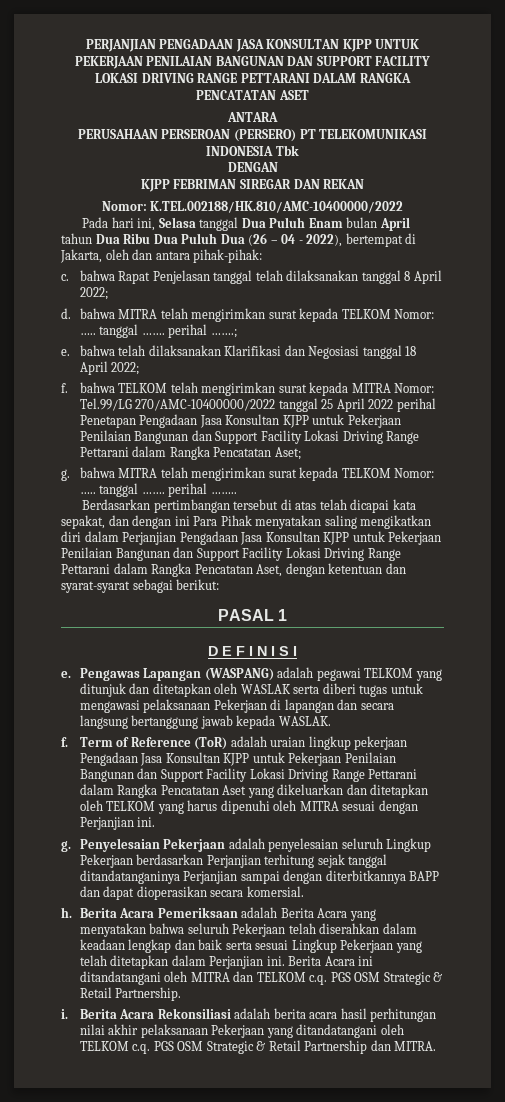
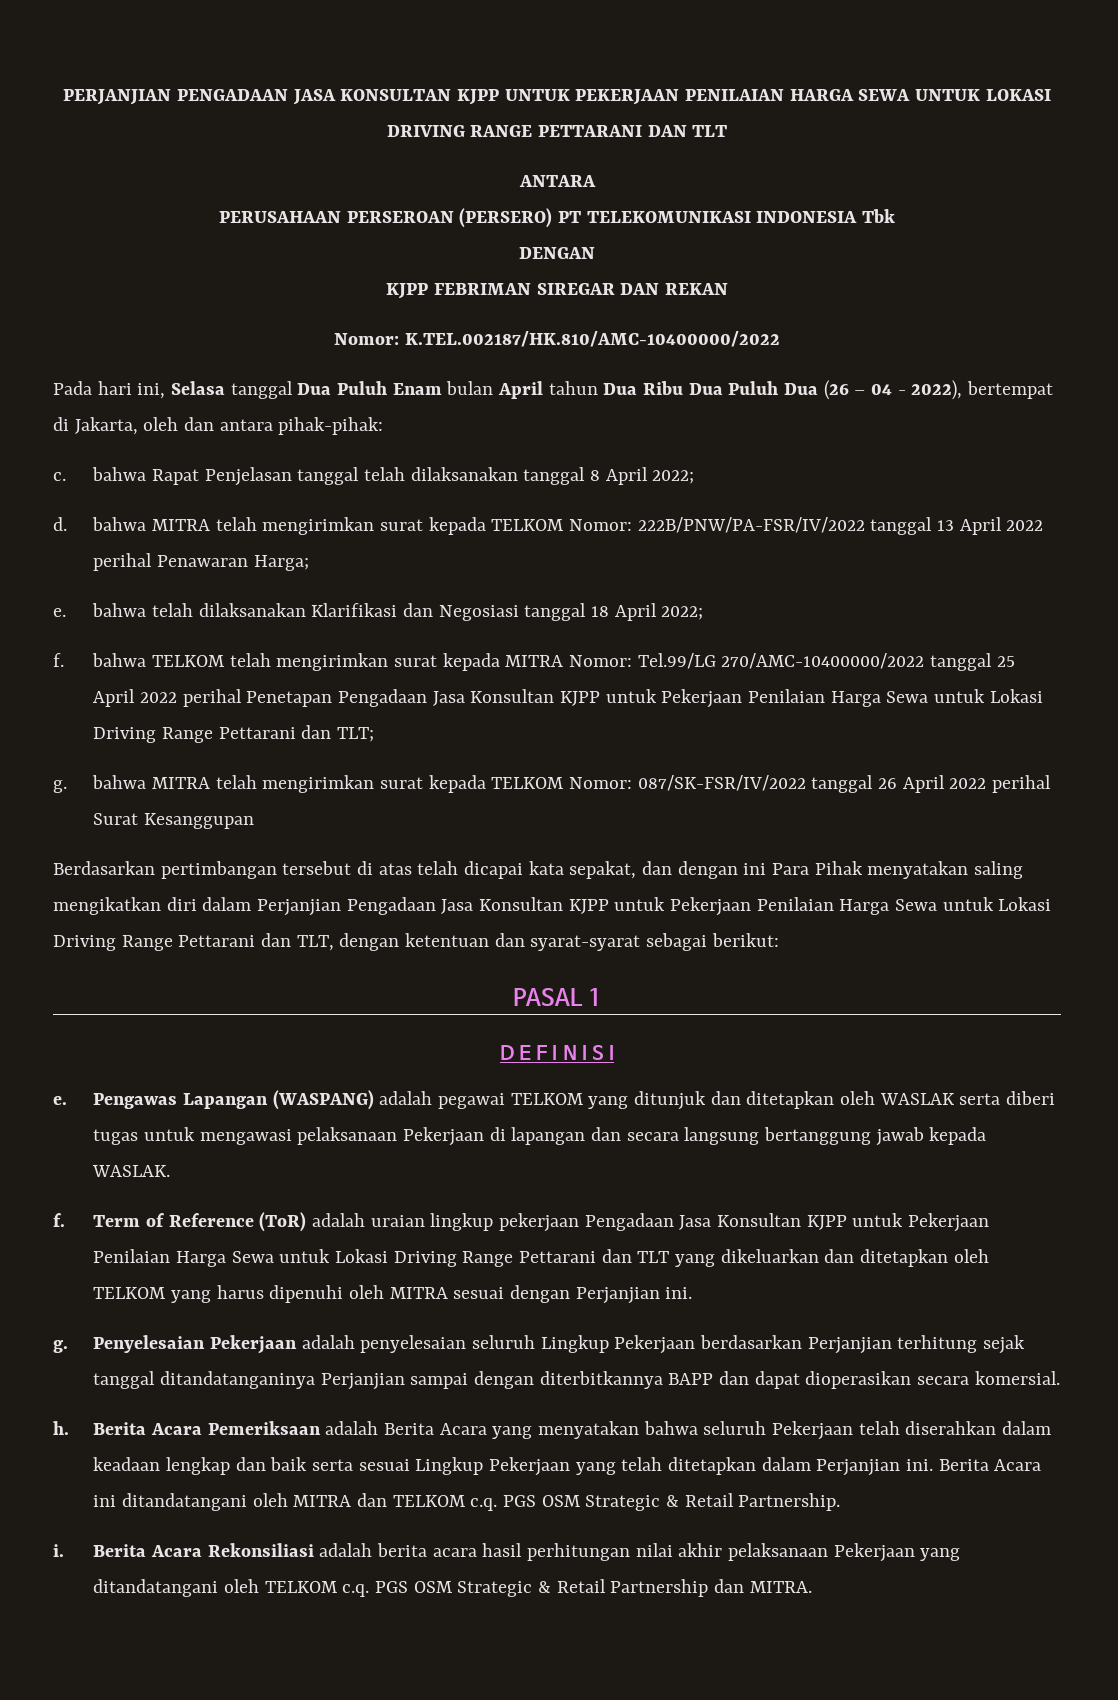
- PERJANJIAN PENGADAAN JASA KONSULTAN KJPP UNTUK PEKERJAAN PENILAIAN BANGUNAN DAN SUPPORT FACILITY LOKASI DRIVING RANGE PETTARANI DALAM RANGKA PENCATATAN ASET
+ PERJANJIAN PENGADAAN JASA KONSULTAN KJPP UNTUK PEKERJAAN PENILAIAN HARGA SEWA UNTUK LOKASI DRIVING RANGE PETTARANI DAN TLT
- Nomor: K.TEL.002188/HK.810/AMC-10400000/2022
+ Nomor: K.TEL.002187/HK.810/AMC-10400000/2022
- d. bahwa MITRA telah mengirimkan surat kepada TELKOM Nomor: ….. tanggal ……. perihal …….;
+ d. bahwa MITRA telah mengirimkan surat kepada TELKOM Nomor: 222B/PNW/PA-FSR/IV/2022 tanggal 13 April 2022 perihal Penawaran Harga;
- f. bahwa TELKOM telah mengirimkan surat kepada MITRA Nomor: Tel.99/LG 270/AMC-10400000/2022 tanggal 25 April 2022 perihal Penetapan Pengadaan Jasa Konsultan KJPP untuk Pekerjaan Penilaian Bangunan dan Support Facility Lokasi Driving Range Pettarani dalam Rangka Pencatatan Aset;
+ f. bahwa TELKOM telah mengirimkan surat kepada MITRA Nomor: Tel.99/LG 270/AMC-10400000/2022 tanggal 25 April 2022 perihal Penetapan Pengadaan Jasa Konsultan KJPP untuk Pekerjaan Penilaian Harga Sewa untuk Lokasi Driving Range Pettarani dan TLT;
- g. bahwa MITRA telah mengirimkan surat kepada TELKOM Nomor: ….. tanggal ……. perihal ……..
+ g. bahwa MITRA telah mengirimkan surat kepada TELKOM Nomor: 087/SK-FSR/IV/2022 tanggal 26 April 2022 perihal Surat Kesanggupan
- Berdasarkan pertimbangan tersebut di atas telah dicapai kata sepakat, dan dengan ini Para Pihak menyatakan saling mengikatkan diri dalam Perjanjian Pengadaan Jasa Konsultan KJPP untuk Pekerjaan Penilaian Bangunan dan Support Facility Lokasi Driving Range Pettarani dalam Rangka Pencatatan Aset, dengan ketentuan dan syarat-syarat sebagai berikut:
+ Berdasarkan pertimbangan tersebut di atas telah dicapai kata sepakat, dan dengan ini Para Pihak menyatakan saling mengikatkan diri dalam Perjanjian Pengadaan Jasa Konsultan KJPP untuk Pekerjaan Penilaian Harga Sewa untuk Lokasi Driving Range Pettarani dan TLT, dengan ketentuan dan syarat-syarat sebagai berikut:
- Term of Reference (ToR) adalah uraian lingkup pekerjaan Pengadaan Jasa Konsultan KJPP untuk Pekerjaan Penilaian Bangunan dan Support Facility Lokasi Driving Range Pettarani dalam Rangka Pencatatan Aset yang dikeluarkan dan ditetapkan oleh TELKOM yang harus dipenuhi oleh MITRA sesuai dengan Perjanjian ini.
+ Term of Reference (ToR) adalah uraian lingkup pekerjaan Pengadaan Jasa Konsultan KJPP untuk Pekerjaan Penilaian Harga Sewa untuk Lokasi Driving Range Pettarani dan TLT yang dikeluarkan dan ditetapkan oleh TELKOM yang harus dipenuhi oleh MITRA sesuai dengan Perjanjian ini.

